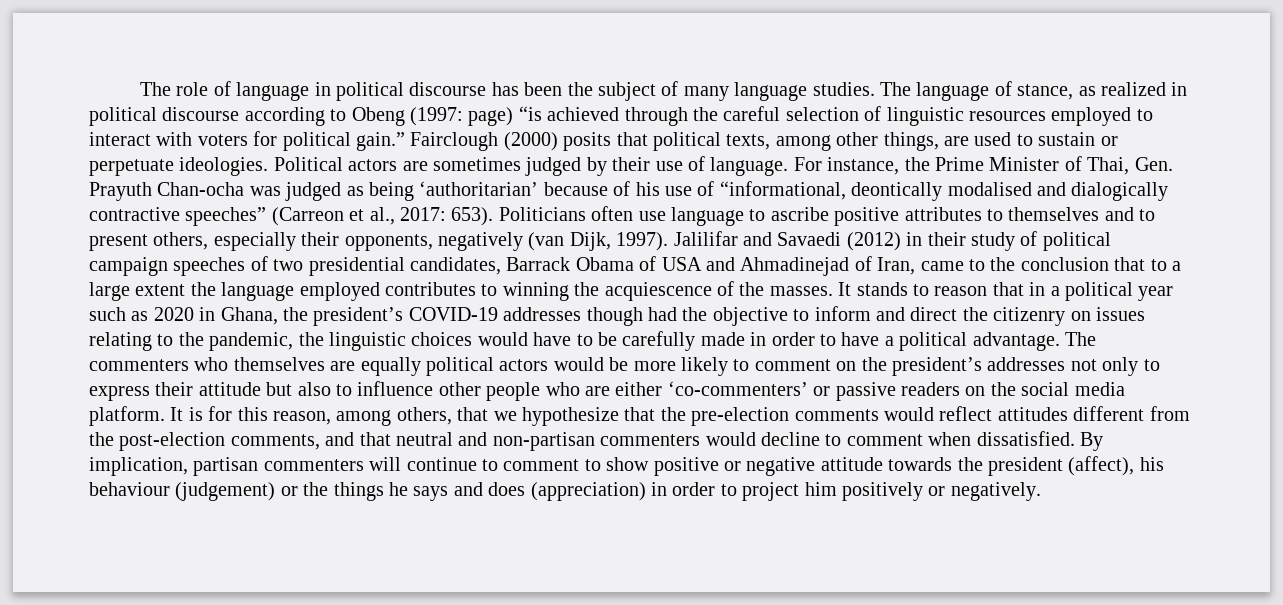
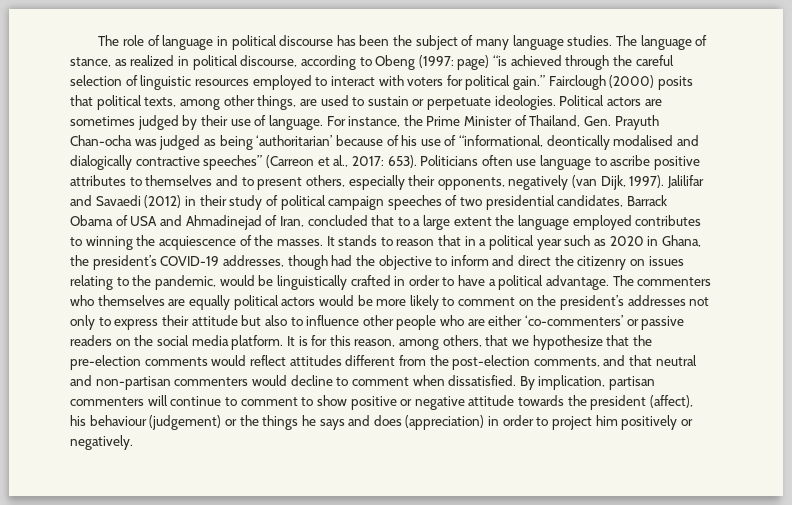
- The language of stance, as realized in political discourse according to Obeng (1997: page) “is achieved through the careful selection of linguistic resources employed to interact with voters for political gain.”
+ The language of stance, as realized in political discourse, according to Obeng (1997: page) “is achieved through the careful selection of linguistic resources employed to interact with voters for political gain.”
- For instance, the Prime Minister of Thai, Gen. Prayuth Chan-ocha was judged as being ‘authoritarian’ because of his use of “informational, deontically modalised and dialogically contractive speeches” (Carreon et al., 2017: 653).
+ For instance, the Prime Minister of Thailand, Gen. Prayuth Chan-ocha was judged as being ‘authoritarian’ because of his use of “informational, deontically modalised and dialogically contractive speeches” (Carreon et al., 2017: 653).
- Jalilifar and Savaedi (2012) in their study of political campaign speeches of two presidential candidates, Barrack Obama of USA and Ahmadinejad of Iran, came to the conclusion that to a large extent the language employed contributes to winning the acquiescence of the masses.
+ Jalilifar and Savaedi (2012) in their study of political campaign speeches of two presidential candidates, Barrack Obama of USA and Ahmadinejad of Iran, concluded that to a large extent the language employed contributes to winning the acquiescence of the masses.
- It stands to reason that in a political year such as 2020 in Ghana, the president’s COVID-19 addresses though had the objective to inform and direct the citizenry on issues relating to the pandemic, the linguistic choices would have to be carefully made in order to have a political advantage.
+ It stands to reason that in a political year such as 2020 in Ghana, the president’s COVID-19 addresses, though had the objective to inform and direct the citizenry on issues relating to the pandemic, would be linguistically crafted in order to have a political advantage.

